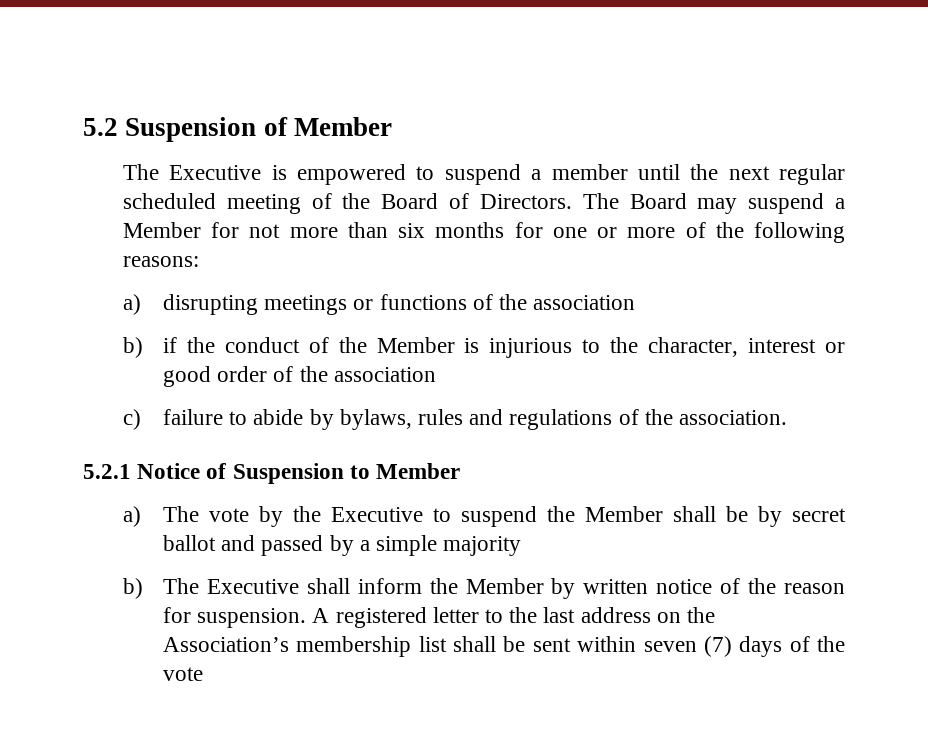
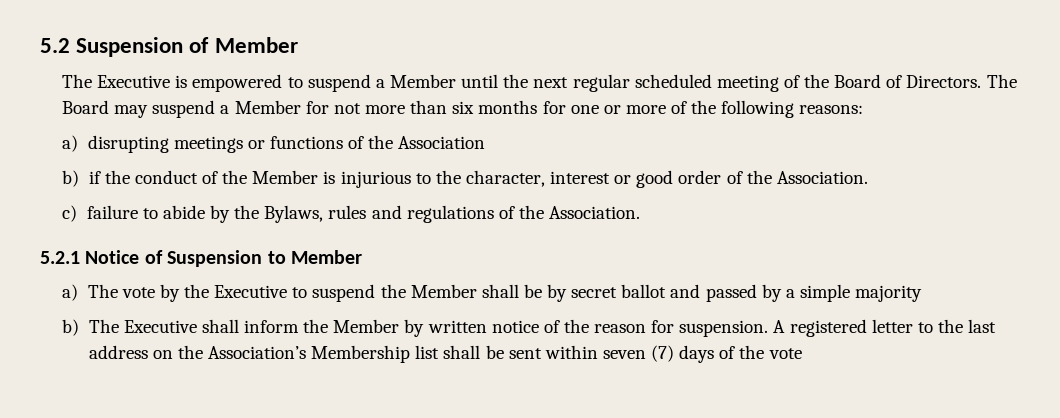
- The Executive is empowered to suspend a member until the next regular scheduled meeting of the Board of Directors.
+ The Executive is empowered to suspend a Member until the next regular scheduled meeting of the Board of Directors.
- a) disrupting meetings or functions of the association
+ a) disrupting meetings or functions of the Association
- b) if the conduct of the Member is injurious to the character, interest or good order of the association
+ b) if the conduct of the Member is injurious to the character, interest or good order of the Association.
- c) failure to abide by bylaws, rules and regulations of the association.
+ c) failure to abide by the Bylaws, rules and regulations of the Association.
- A registered letter to the last address on the Association’s membership list shall be sent within seven (7) days of the vote
+ A registered letter to the last address on the Association’s Membership list shall be sent within seven (7) days of the vote

